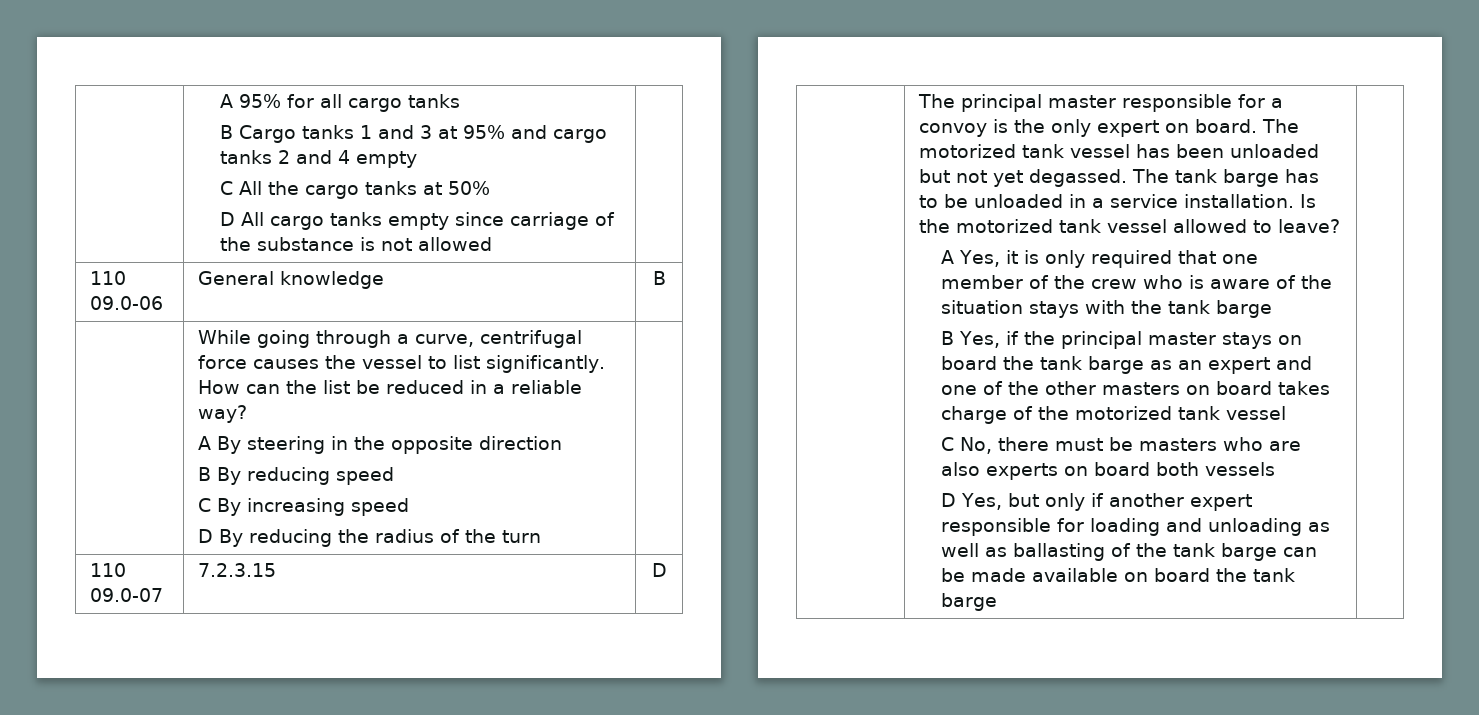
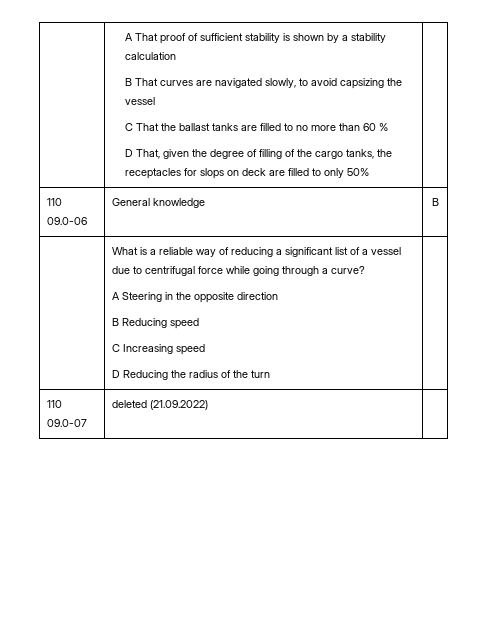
- A 95% for all cargo tanks
- B Cargo tanks 1 and 3 at 95% and cargo tanks 2 and 4 empty
- C All the cargo tanks at 50%
- D All cargo tanks empty since carriage of the substance is not allowed
+ A That proof of sufficient stability is shown by a stability calculation
+ B That curves are navigated slowly, to avoid capsizing the vessel
+ C That the ballast tanks are filled to no more than 60 %
+ D That, given the degree of filling of the cargo tanks, the receptacles for slops on deck are filled to only 50%
- While going through a curve, centrifugal force causes the vessel to list significantly. How can the list be reduced in a reliable way?
- A By steering in the opposite direction
+ What is a reliable way of reducing a significant list of a vessel due to centrifugal force while going through a curve?
+ A Steering in the opposite direction
- B By reducing speed
+ B Reducing speed
- C By increasing speed
+ C Increasing speed
- D By reducing the radius of the turn
+ D Reducing the radius of the turn
- 110 09.0-07 | 7.2.3.15 | D
- | The principal master responsible for a convoy is the only expert on board. The motorized tank vessel has been unloaded but not yet degassed. The tank barge has to be unloaded in a service installation. Is the motorized tank vessel allowed to leave?
- A Yes, it is only required that one member of the crew who is aware of the situation stays with the tank barge
- B Yes, if the principal master stays on board the tank barge as an expert and one of the other masters on board takes charge of the motorized tank vessel
- C No, there must be masters who are also experts on board both vessels
- D Yes, but only if another expert responsible for loading and unloading as well as ballasting of the tank barge can be made available on board the tank barge
+ 110 09.0-07 | deleted (21.09.2022) |

